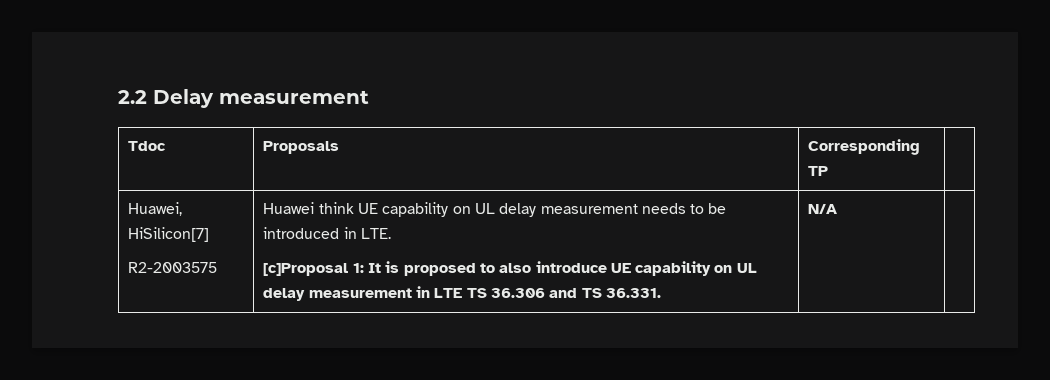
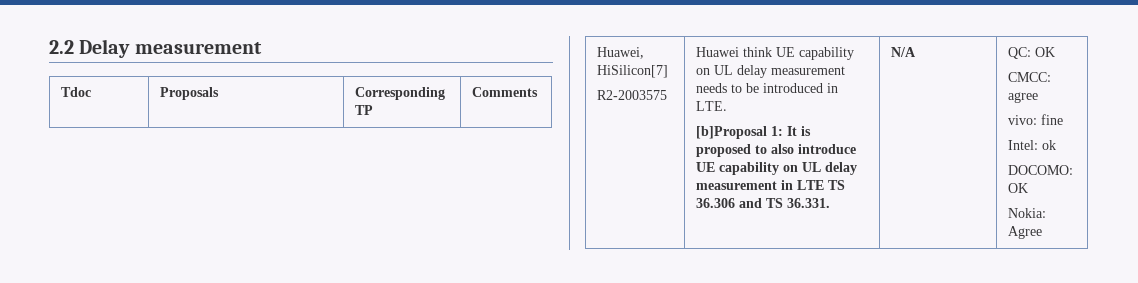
- Tdoc | Proposals | Corresponding TP |
+ Tdoc | Proposals | Corresponding TP | Comments
- [c]Proposal 1: It is proposed to also introduce UE capability on UL delay measurement in LTE TS 36.306 and TS 36.331.
+ [b]Proposal 1: It is proposed to also introduce UE capability on UL delay measurement in LTE TS 36.306 and TS 36.331.
+ QC: OK
+ CMCC: agree
+ vivo: fine
+ Intel: ok
+ DOCOMO: OK
+ Nokia: Agree

